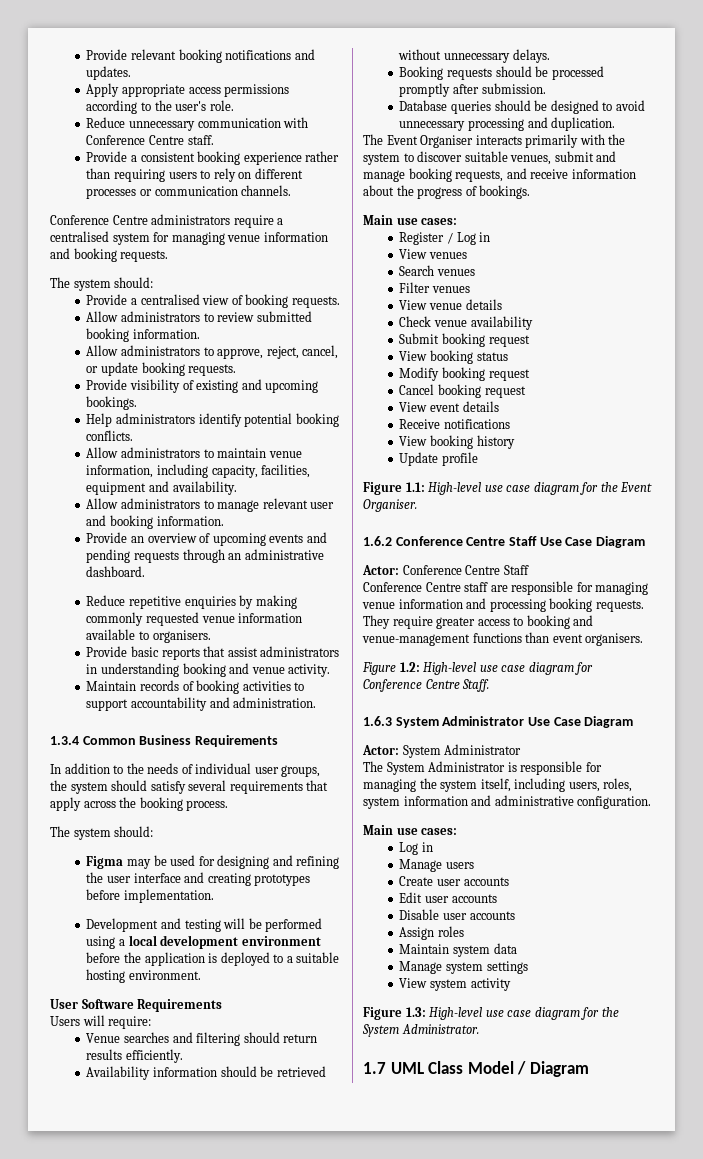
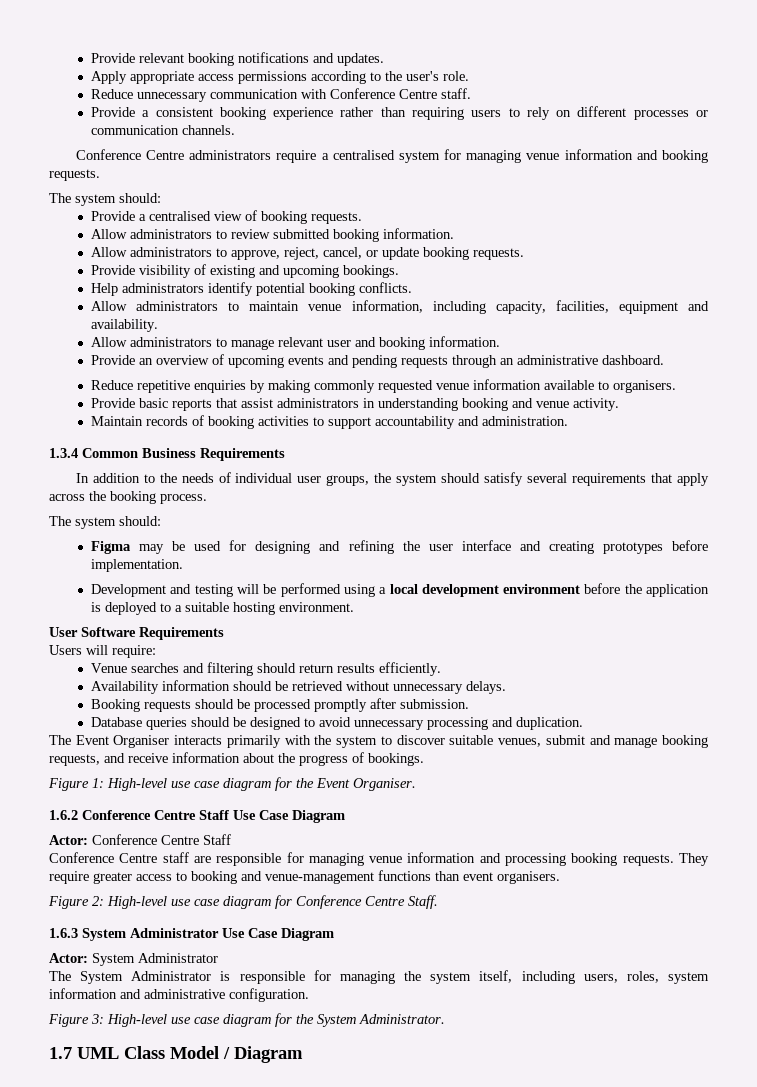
  The Event Organiser interacts primarily with the system to discover suitable venues, submit and manage booking requests, and receive information about the progress of bookings.
- Main use cases:
- Register / Log in
- View venues
- Search venues
- Filter venues
- View venue details
- Check venue availability
- Submit booking request
- View booking status
- Modify booking request
- Cancel booking request
- View event details
- Receive notifications
- View booking history
- Update profile
- Figure 1.1: High-level use case diagram for the Event Organiser.
+ Figure 1: High-level use case diagram for the Event Organiser.
- Figure 1.2: High-level use case diagram for Conference Centre Staff.
+ Figure 2: High-level use case diagram for Conference Centre Staff.
  The System Administrator is responsible for managing the system itself, including users, roles, system information and administrative configuration.
- Main use cases:
- Log in
- Manage users
- Create user accounts
- Edit user accounts
- Disable user accounts
- Assign roles
- Maintain system data
- Manage system settings
- View system activity
- Figure 1.3: High-level use case diagram for the System Administrator.
+ Figure 3: High-level use case diagram for the System Administrator.

